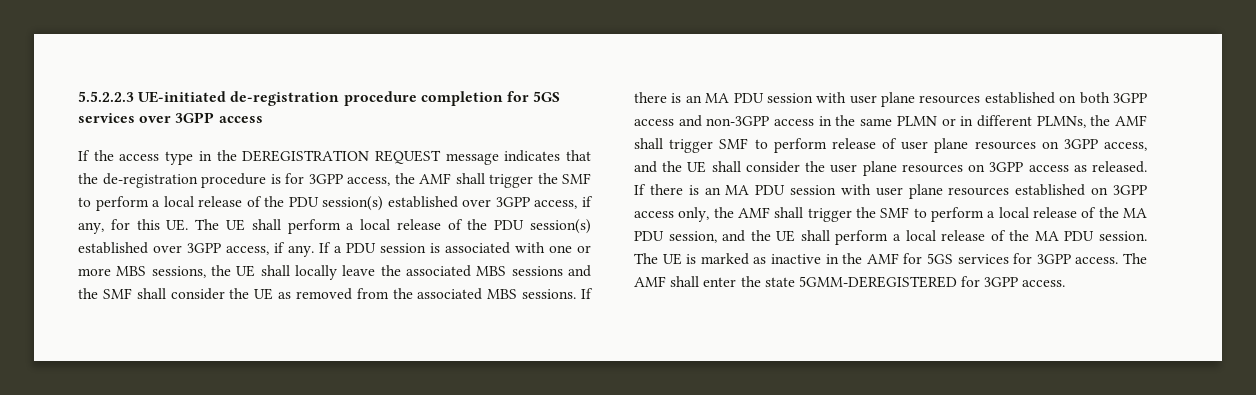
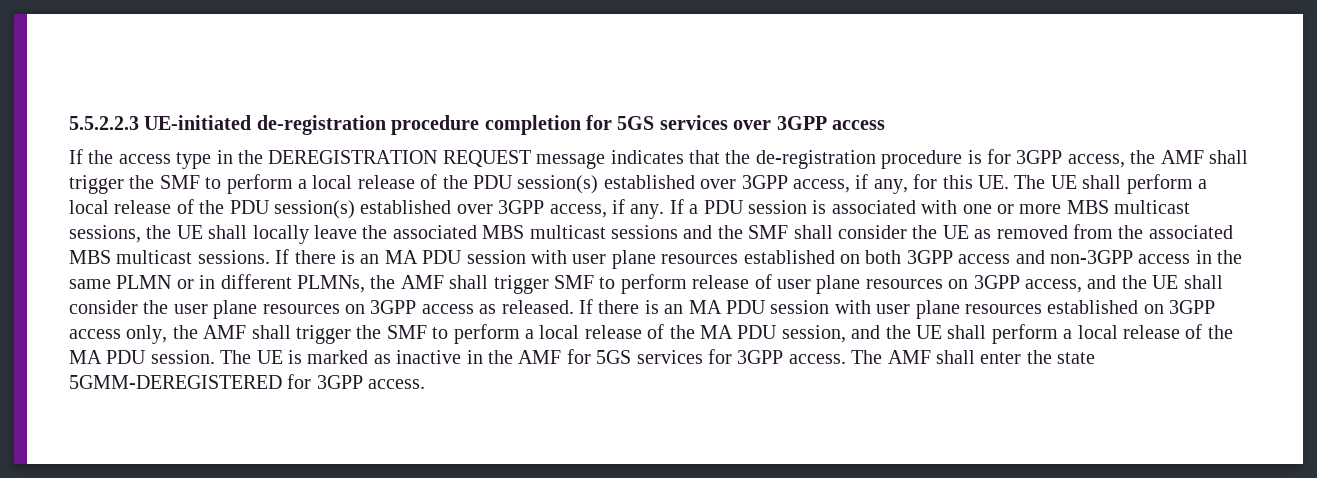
- If a PDU session is associated with one or more MBS sessions, the UE shall locally leave the associated MBS sessions and the SMF shall consider the UE as removed from the associated MBS sessions.
+ If a PDU session is associated with one or more MBS multicast sessions, the UE shall locally leave the associated MBS multicast sessions and the SMF shall consider the UE as removed from the associated MBS multicast sessions.

